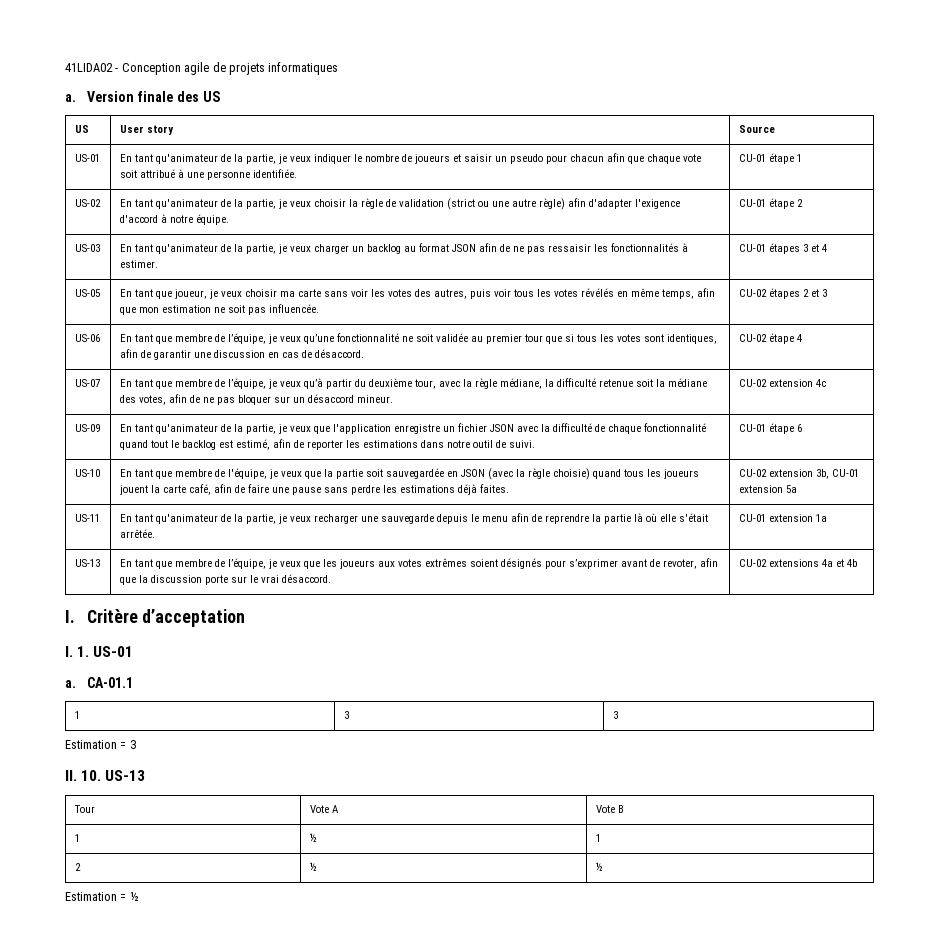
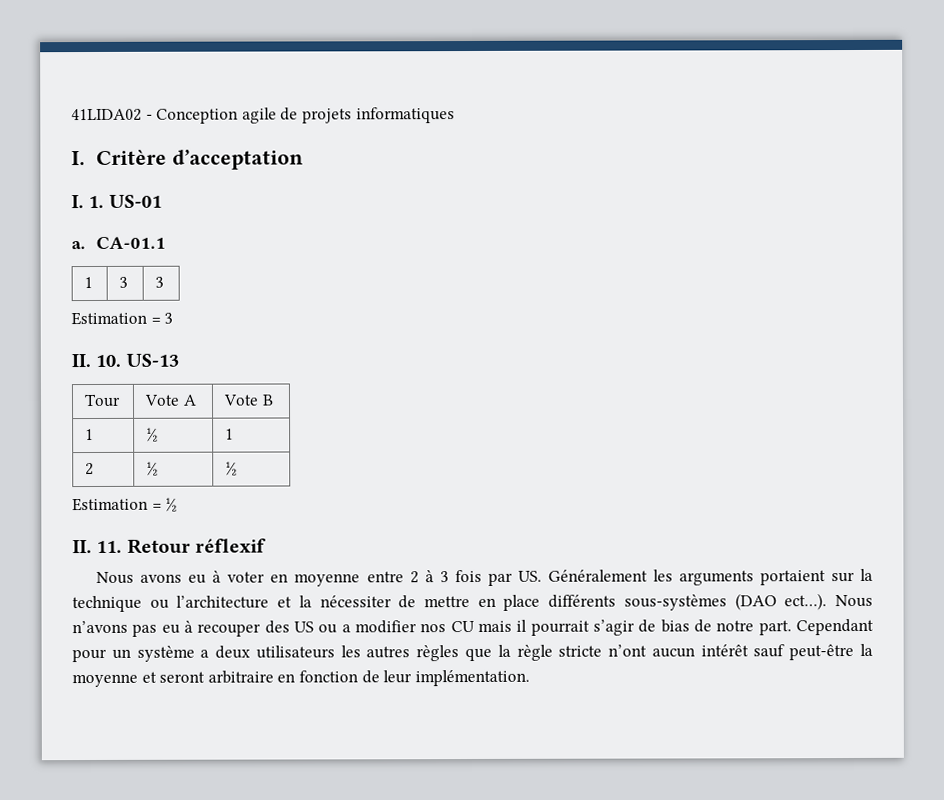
- a. Version finale des US
- US | User story | Source
- US-01 | En tant qu'animateur de la partie, je veux indiquer le nombre de joueurs et saisir un pseudo pour chacun afin que chaque vote soit attribué à une personne identifiée. | CU-01 étape 1
- US-02 | En tant qu'animateur de la partie, je veux choisir la règle de validation (strict ou une autre règle) afin d'adapter l'exigence d'accord à notre équipe. | CU-01 étape 2
- US-03 | En tant qu'animateur de la partie, je veux charger un backlog au format JSON afin de ne pas ressaisir les fonctionnalités à estimer. | CU-01 étapes 3 et 4
- US-05 | En tant que joueur, je veux choisir ma carte sans voir les votes des autres, puis voir tous les votes révélés en même temps, afin que mon estimation ne soit pas influencée. | CU-02 étapes 2 et 3
- US-06 | En tant que membre de l’équipe, je veux qu’une fonctionnalité ne soit validée au premier tour que si tous les votes sont identiques, afin de garantir une discussion en cas de désaccord. | CU-02 étape 4
- US-07 | En tant que membre de l’équipe, je veux qu’à partir du deuxième tour, avec la règle médiane, la difficulté retenue soit la médiane des votes, afin de ne pas bloquer sur un désaccord mineur. | CU-02 extension 4c
- US-09 | En tant qu'animateur de la partie, je veux que l'application enregistre un fichier JSON avec la difficulté de chaque fonctionnalité quand tout le backlog est estimé, afin de reporter les estimations dans notre outil de suivi. | CU-01 étape 6
- US-10 | En tant que membre de l'équipe, je veux que la partie soit sauvegardée en JSON (avec la règle choisie) quand tous les joueurs jouent la carte café, afin de faire une pause sans perdre les estimations déjà faites. | CU-02 extension 3b, CU-01 extension 5a
- US-11 | En tant qu'animateur de la partie, je veux recharger une sauvegarde depuis le menu afin de reprendre la partie là où elle s'était arrêtée. | CU-01 extension 1a
- US-13 | En tant que membre de l’équipe, je veux que les joueurs aux votes extrêmes soient désignés pour s’exprimer avant de revoter, afin que la discussion porte sur le vrai désaccord. | CU-02 extensions 4a et 4b
+ II. 11. Retour réflexif
+ Nous avons eu à voter en moyenne entre 2 à 3 fois par US. Généralement les arguments portaient sur la technique ou l’architecture et la nécessiter de mettre en place différents sous-systèmes (DAO ect…). Nous n’avons pas eu à recouper des US ou a modifier nos CU mais il pourrait s’agir de bias de notre part. Cependant pour un système a deux utilisateurs les autres règles que la règle stricte n’ont aucun intérêt sauf peut-être la moyenne et seront arbitraire en fonction de leur implémentation.

